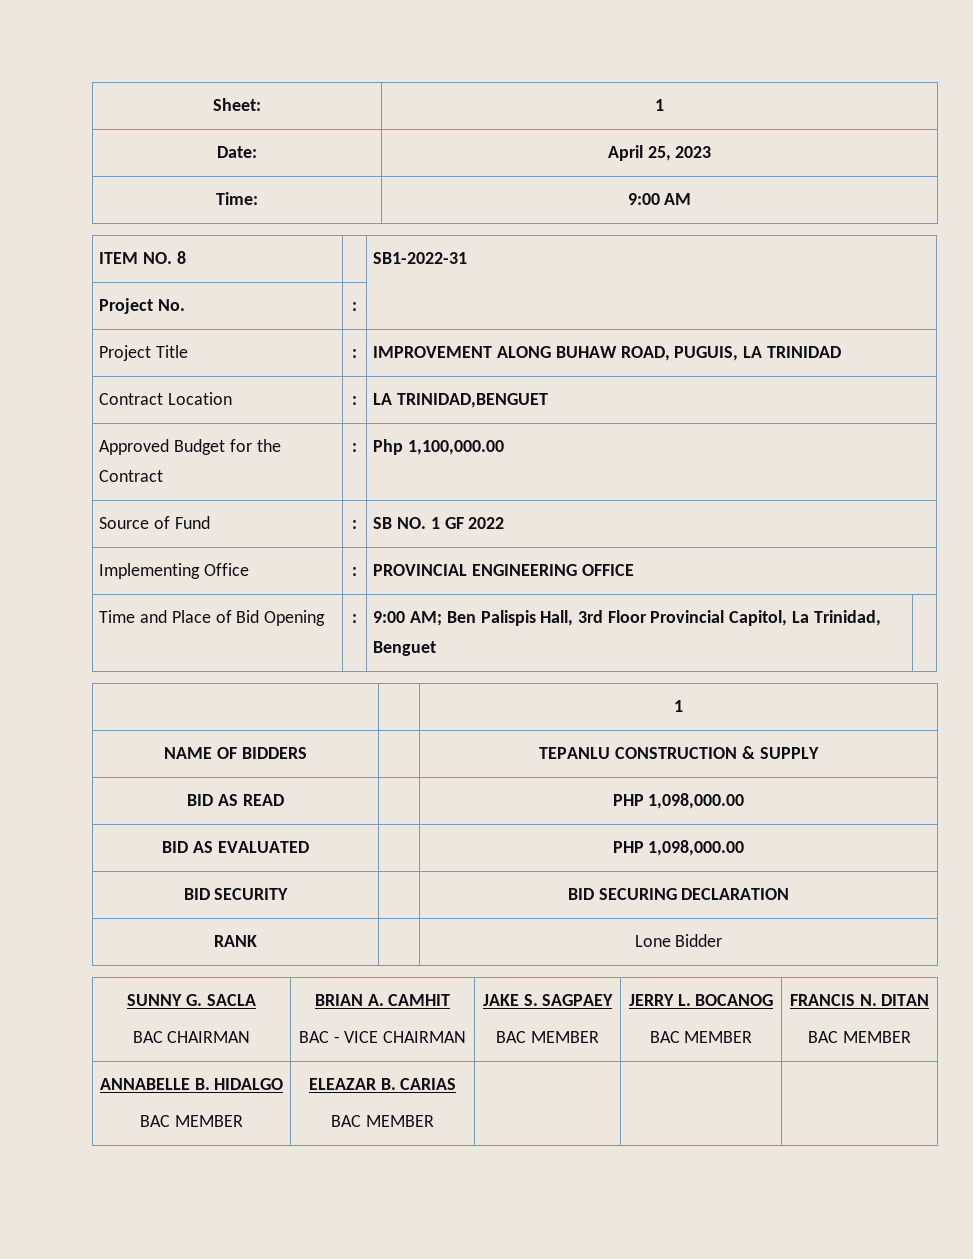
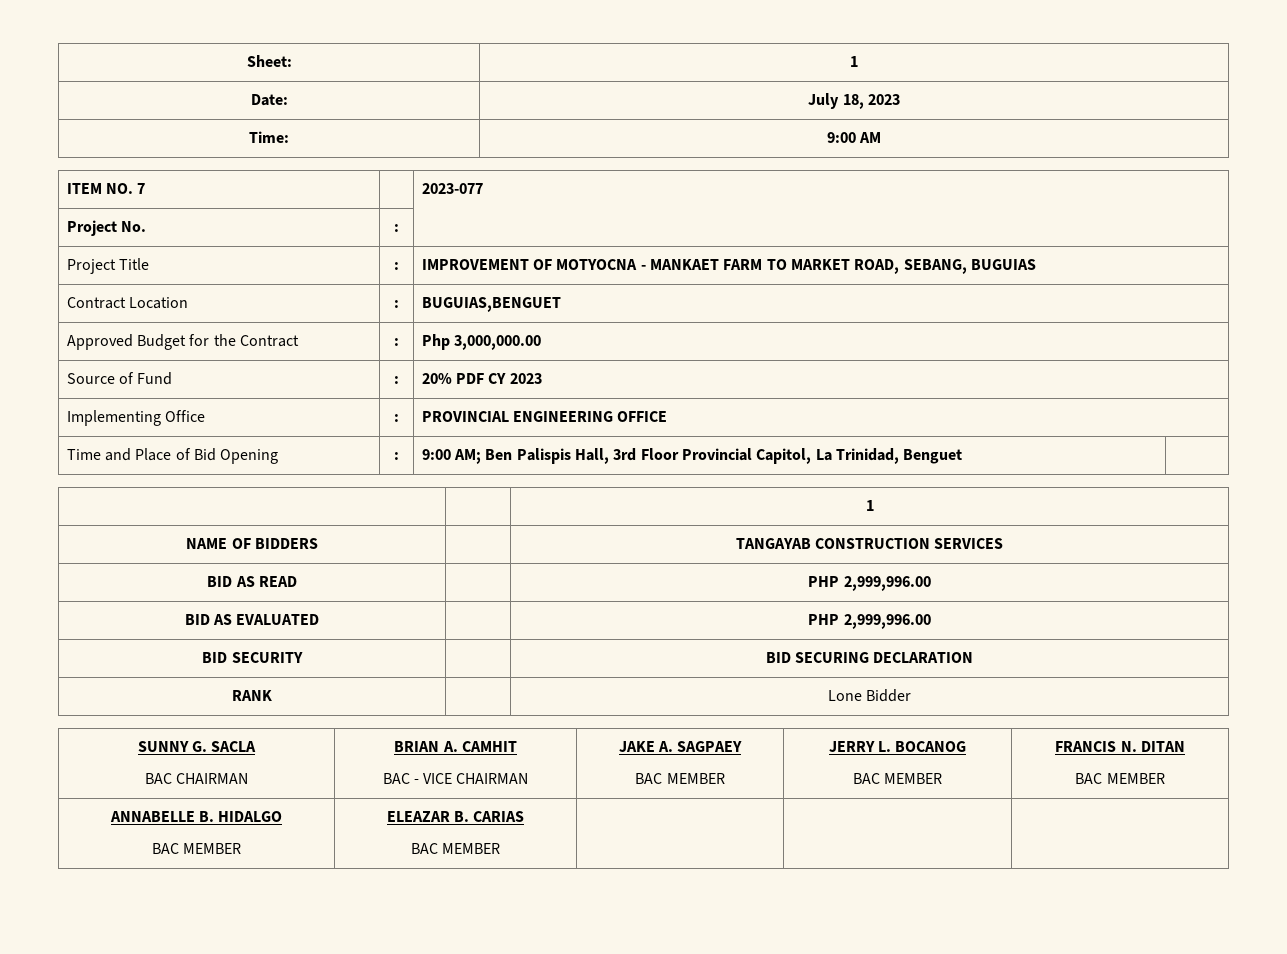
- Date: | April 25, 2023
+ Date: | July 18, 2023
- ITEM NO. 8 | | SB1-2022-31
+ ITEM NO. 7 | | 2023-077
- Project Title | : | IMPROVEMENT ALONG BUHAW ROAD, PUGUIS, LA TRINIDAD
+ Project Title | : | IMPROVEMENT OF MOTYOCNA - MANKAET FARM TO MARKET ROAD, SEBANG, BUGUIAS
- Contract Location | : | LA TRINIDAD,BENGUET
+ Contract Location | : | BUGUIAS,BENGUET
- Approved Budget for the Contract | : | Php 1,100,000.00
+ Approved Budget for the Contract | : | Php 3,000,000.00
- Source of Fund | : | SB NO. 1 GF 2022
+ Source of Fund | : | 20% PDF CY 2023
- NAME OF BIDDERS | | TEPANLU CONSTRUCTION & SUPPLY
+ NAME OF BIDDERS | | TANGAYAB CONSTRUCTION SERVICES
- BID AS READ | | PHP 1,098,000.00
+ BID AS READ | | PHP 2,999,996.00
- BID AS EVALUATED | | PHP 1,098,000.00
+ BID AS EVALUATED | | PHP 2,999,996.00
  SUNNY G. SACLA
  BAC CHAIRMAN | BRIAN A. CAMHIT
- BAC - VICE CHAIRMAN | JAKE S. SAGPAEY
+ BAC - VICE CHAIRMAN | JAKE A. SAGPAEY

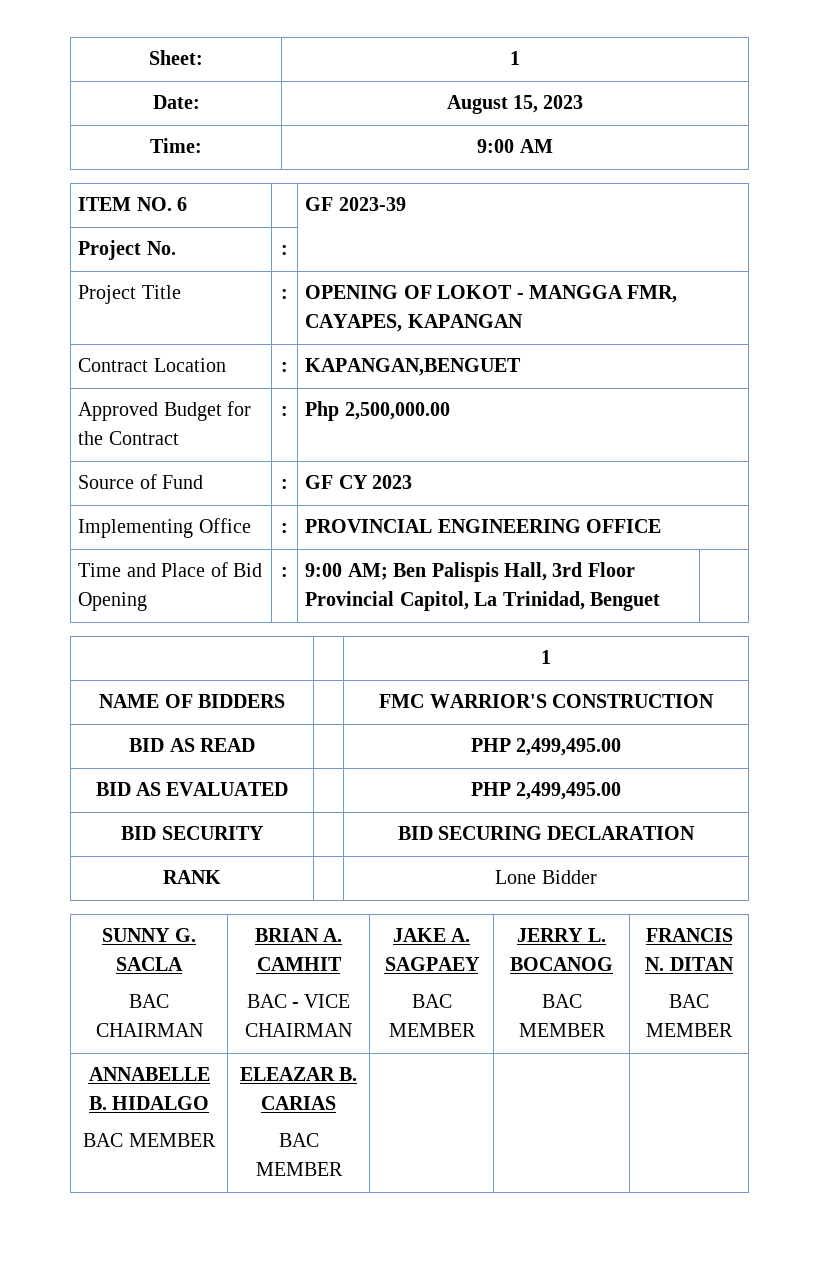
- Date: | July 18, 2023
+ Date: | August 15, 2023
- ITEM NO. 7 | | 2023-077
+ ITEM NO. 6 | | GF 2023-39
- Project Title | : | IMPROVEMENT OF MOTYOCNA - MANKAET FARM TO MARKET ROAD, SEBANG, BUGUIAS
+ Project Title | : | OPENING OF LOKOT - MANGGA FMR, CAYAPES, KAPANGAN
- Contract Location | : | BUGUIAS,BENGUET
+ Contract Location | : | KAPANGAN,BENGUET
- Approved Budget for the Contract | : | Php 3,000,000.00
+ Approved Budget for the Contract | : | Php 2,500,000.00
- Source of Fund | : | 20% PDF CY 2023
+ Source of Fund | : | GF CY 2023
- NAME OF BIDDERS | | TANGAYAB CONSTRUCTION SERVICES
+ NAME OF BIDDERS | | FMC WARRIOR'S CONSTRUCTION
- BID AS READ | | PHP 2,999,996.00
+ BID AS READ | | PHP 2,499,495.00
- BID AS EVALUATED | | PHP 2,999,996.00
+ BID AS EVALUATED | | PHP 2,499,495.00

